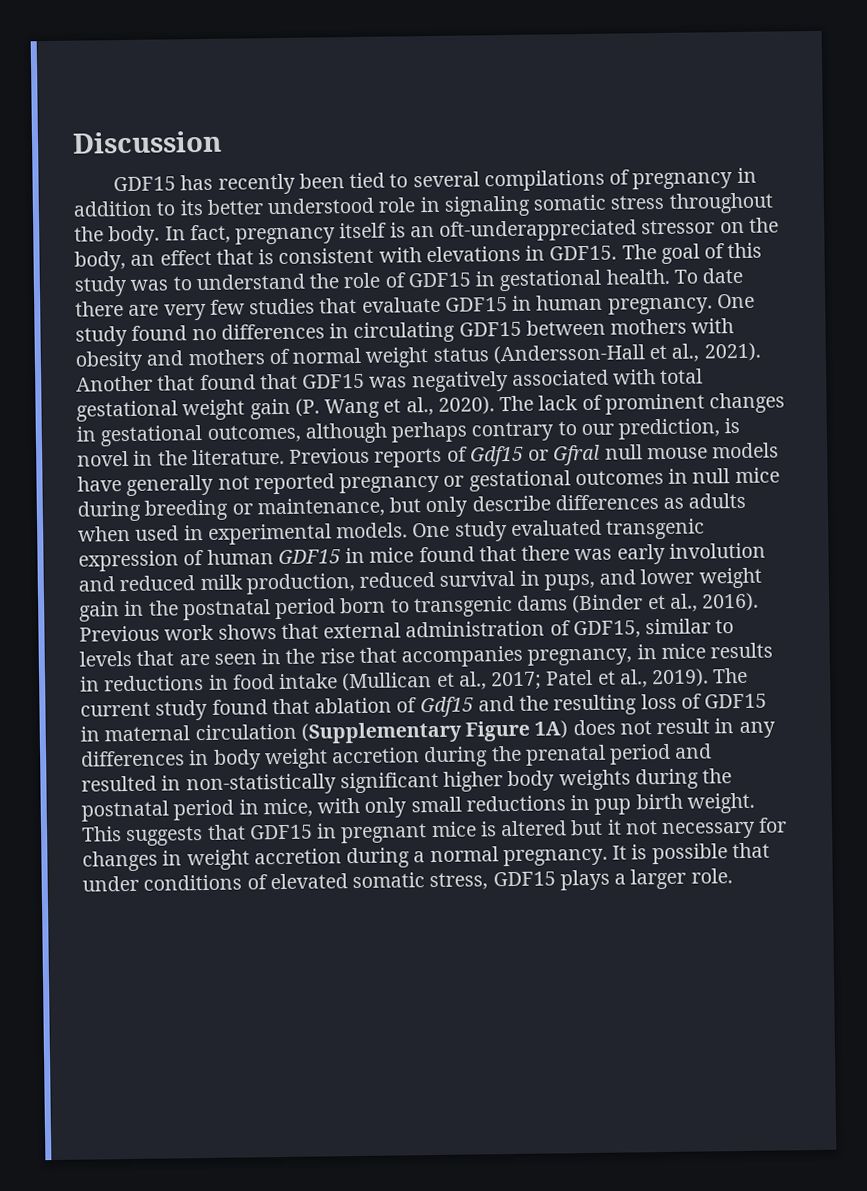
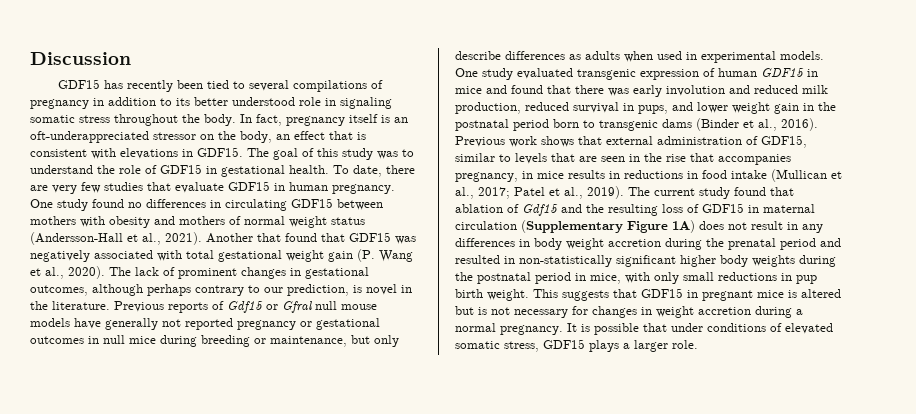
- To date there are very few studies that evaluate GDF15 in human pregnancy.
+ To date, there are very few studies that evaluate GDF15 in human pregnancy.
- One study evaluated transgenic expression of human GDF15 in mice found that there was early involution and reduced milk production, reduced survival in pups, and lower weight gain in the postnatal period born to transgenic dams (Binder et al., 2016).
+ One study evaluated transgenic expression of human GDF15 in mice and found that there was early involution and reduced milk production, reduced survival in pups, and lower weight gain in the postnatal period born to transgenic dams (Binder et al., 2016).
- This suggests that GDF15 in pregnant mice is altered but it not necessary for changes in weight accretion during a normal pregnancy.
+ This suggests that GDF15 in pregnant mice is altered but is not necessary for changes in weight accretion during a normal pregnancy.

